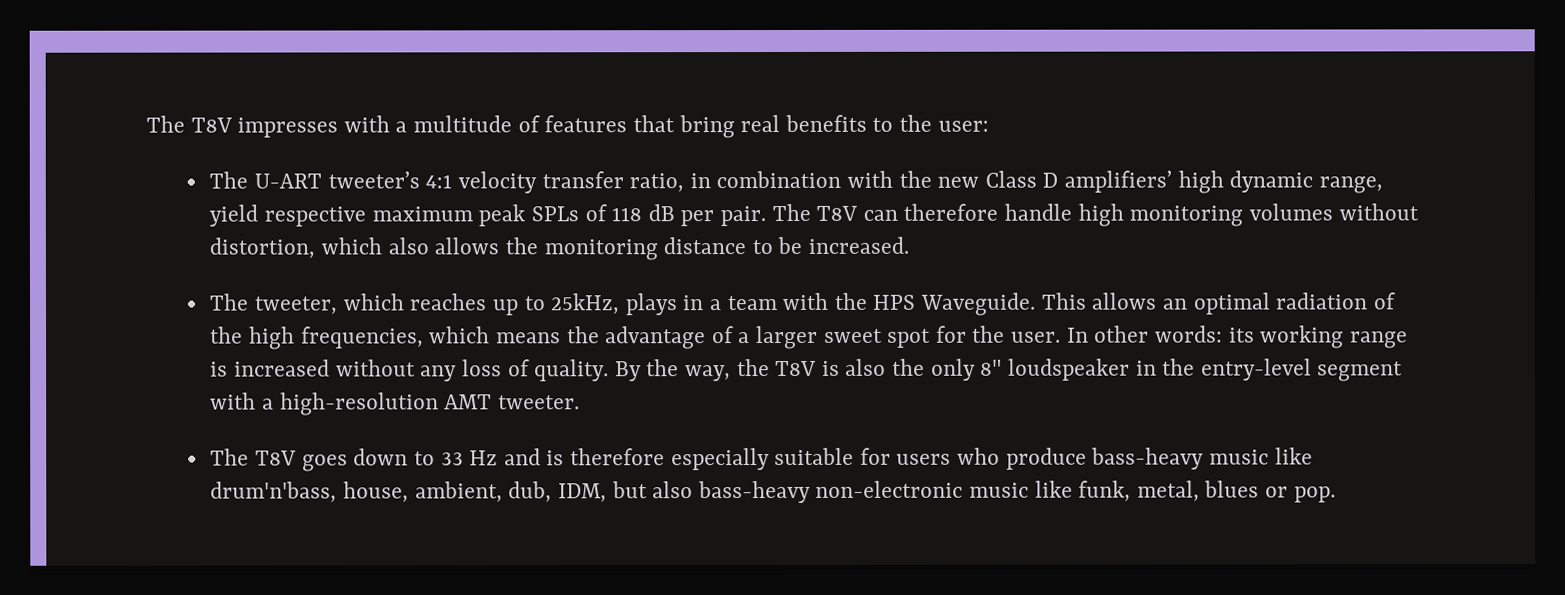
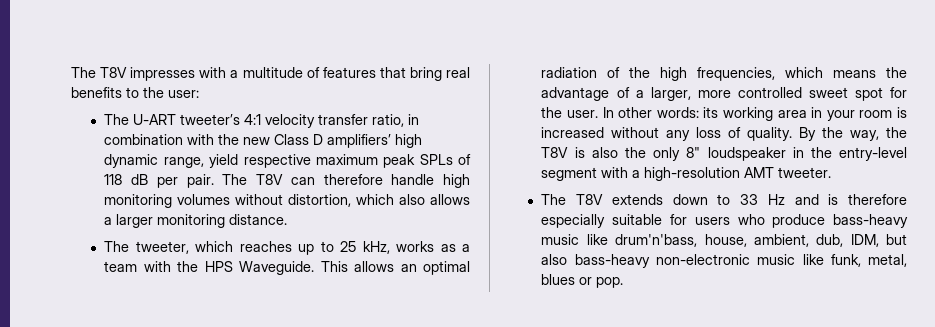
- The T8V can therefore handle high monitoring volumes without distortion, which also allows the monitoring distance to be increased.
+ The T8V can therefore handle high monitoring volumes without distortion, which also allows a larger monitoring distance.
- The tweeter, which reaches up to 25kHz, plays in a team with the HPS Waveguide.
+ The tweeter, which reaches up to 25 kHz, works as a team with the HPS Waveguide.
- This allows an optimal radiation of the high frequencies, which means the advantage of a larger sweet spot for the user.
+ This allows an optimal radiation of the high frequencies, which means the advantage of a larger, more controlled sweet spot for the user.
- In other words: its working range is increased without any loss of quality.
+ In other words: its working area in your room is increased without any loss of quality.
- The T8V goes down to 33 Hz and is therefore especially suitable for users who produce bass-heavy music like drum'n'bass, house, ambient, dub, IDM, but also bass-heavy non-electronic music like funk, metal, blues or pop.
+ The T8V extends down to 33 Hz and is therefore especially suitable for users who produce bass-heavy music like drum'n'bass, house, ambient, dub, IDM, but also bass-heavy non-electronic music like funk, metal, blues or pop.

